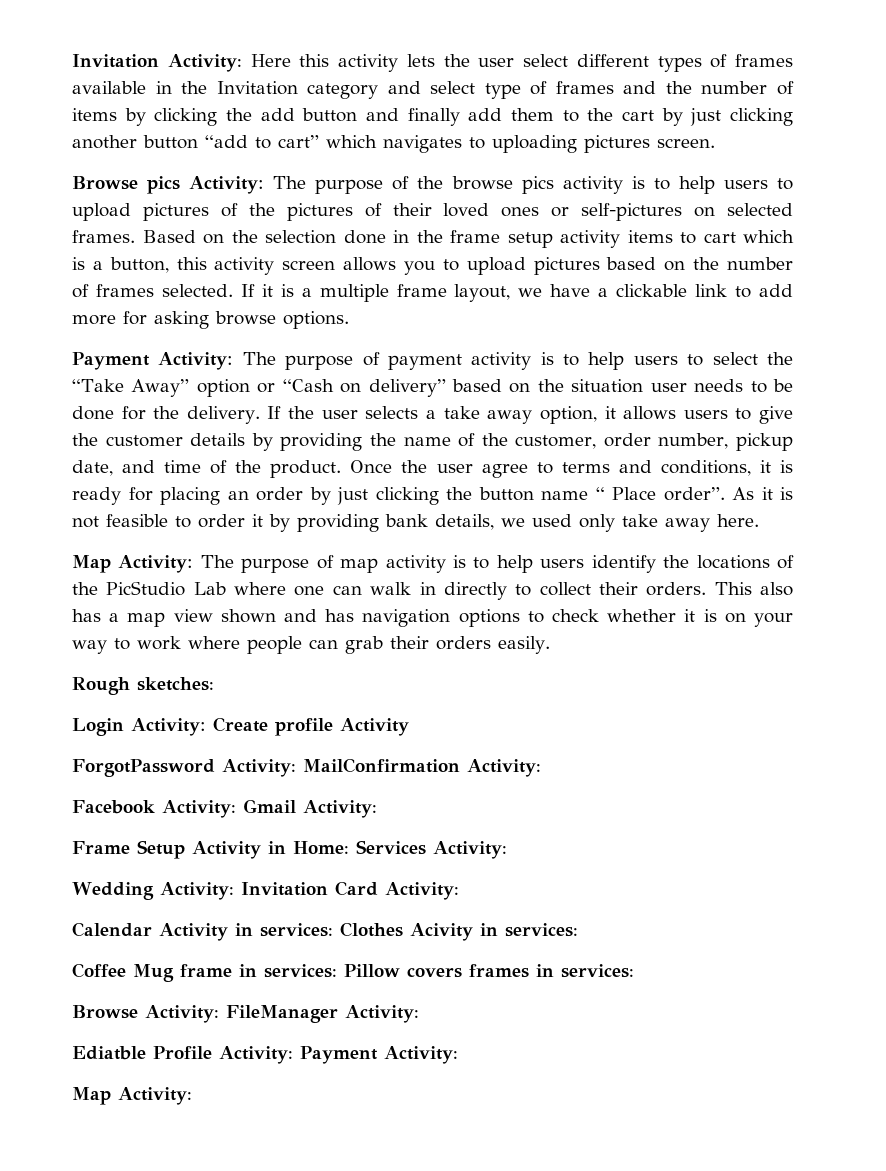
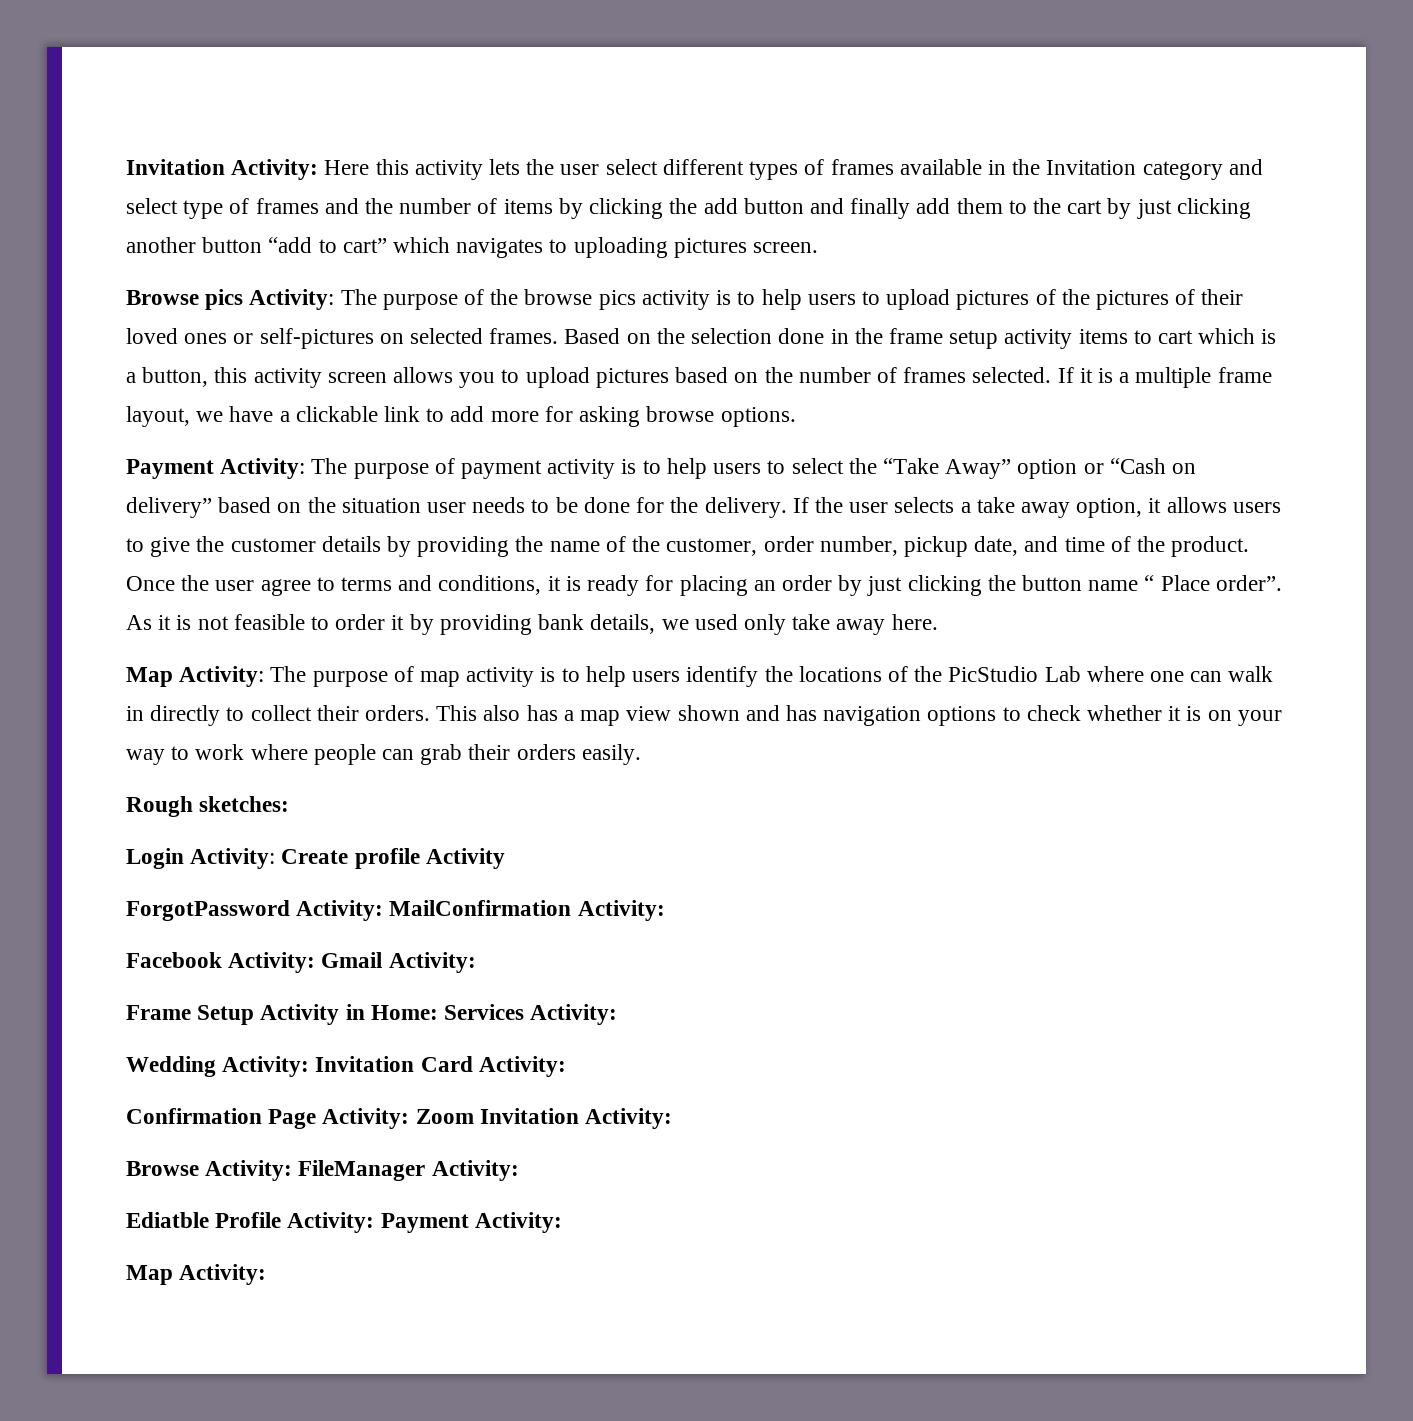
- Calendar Activity in services: Clothes Acivity in services:
- Coffee Mug frame in services: Pillow covers frames in services:
+ Confirmation Page Activity: Zoom Invitation Activity:

